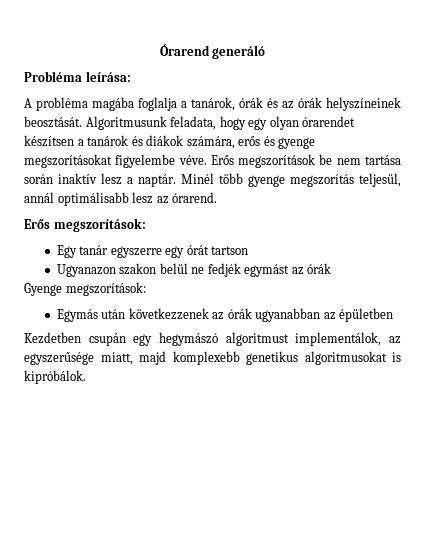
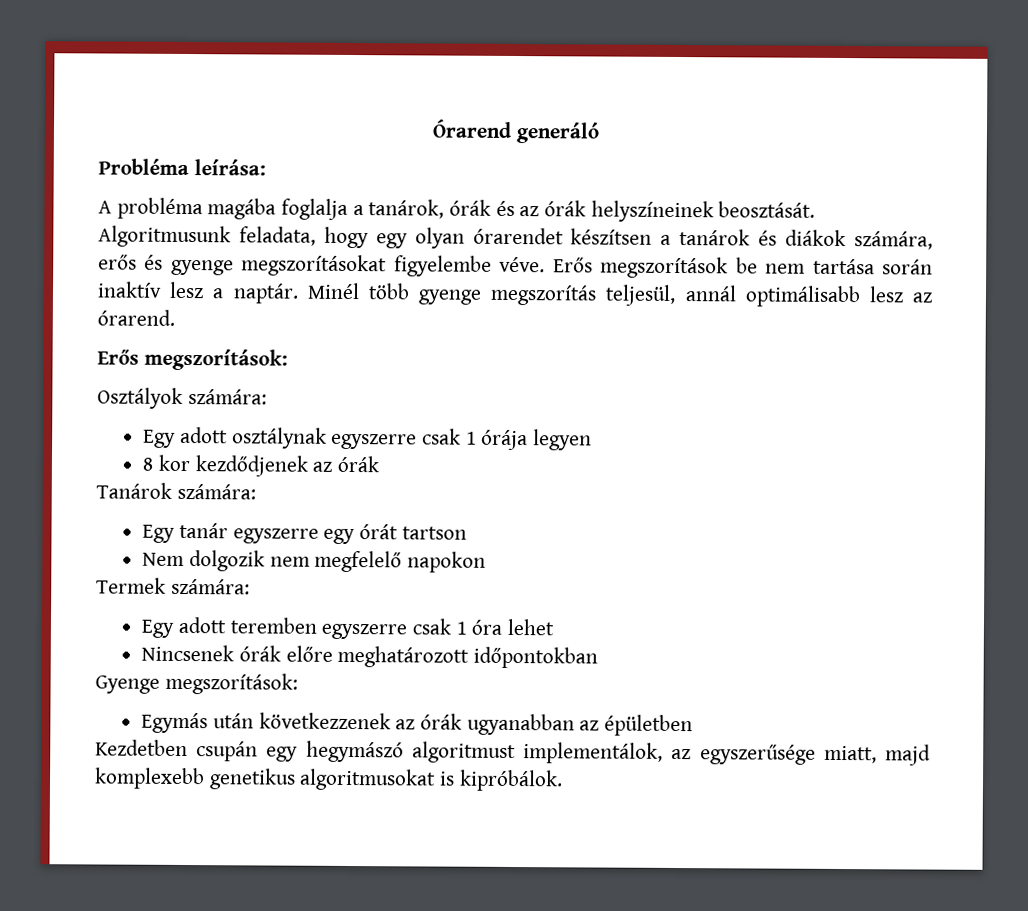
+ Osztályok számára:
+ Egy adott osztálynak egyszerre csak 1 órája legyen
+ 8 kor kezdődjenek az órák
+ Tanárok számára:
- Ugyanazon szakon belül ne fedjék egymást az órák
+ Nem dolgozik nem megfelelő napokon
+ Termek számára:
+ Egy adott teremben egyszerre csak 1 óra lehet
+ Nincsenek órák előre meghatározott időpontokban

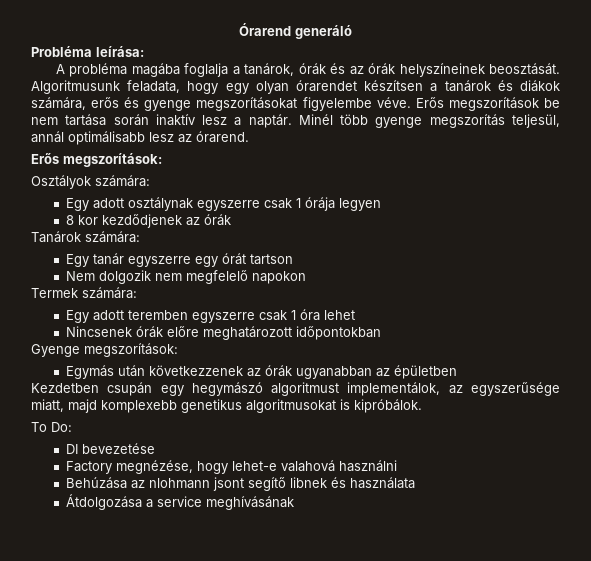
+ To Do:
+ DI bevezetése
+ Factory megnézése, hogy lehet-e valahová használni
+ Behúzása az nlohmann jsont segítő libnek és használata
+ Átdolgozása a service meghívásának

